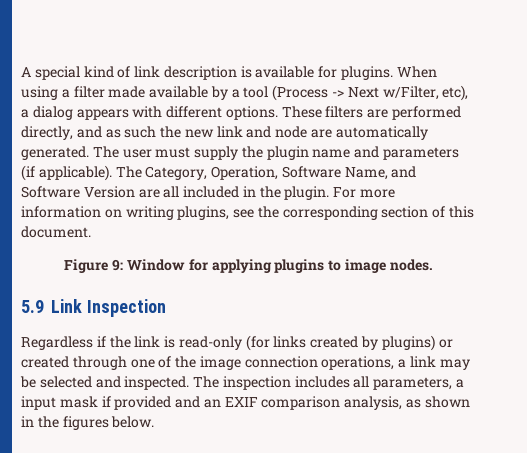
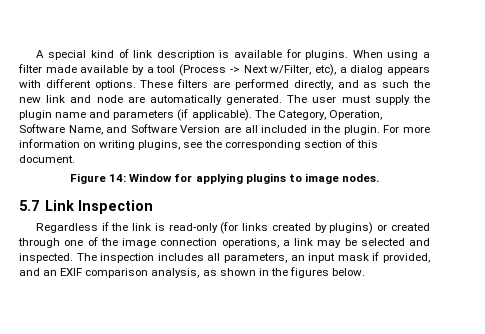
- Figure 9: Window for applying plugins to image nodes.
+ Figure 14: Window for applying plugins to image nodes.
- 5.9 Link Inspection
+ 5.7 Link Inspection
- The inspection includes all parameters, a input mask if provided and an EXIF comparison analysis, as shown in the figures below.
+ The inspection includes all parameters, an input mask if provided, and an EXIF comparison analysis, as shown in the figures below.

